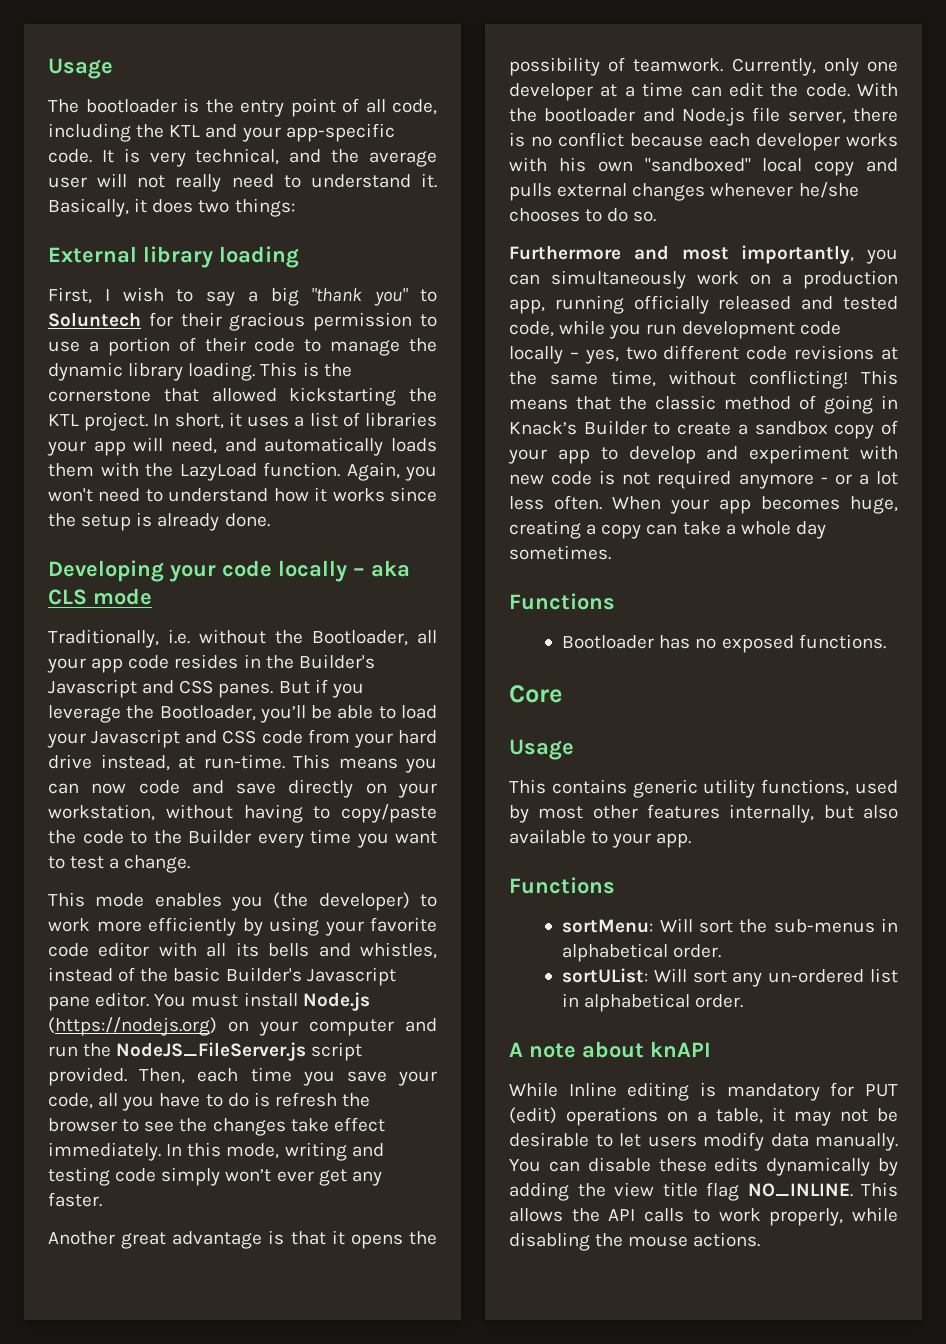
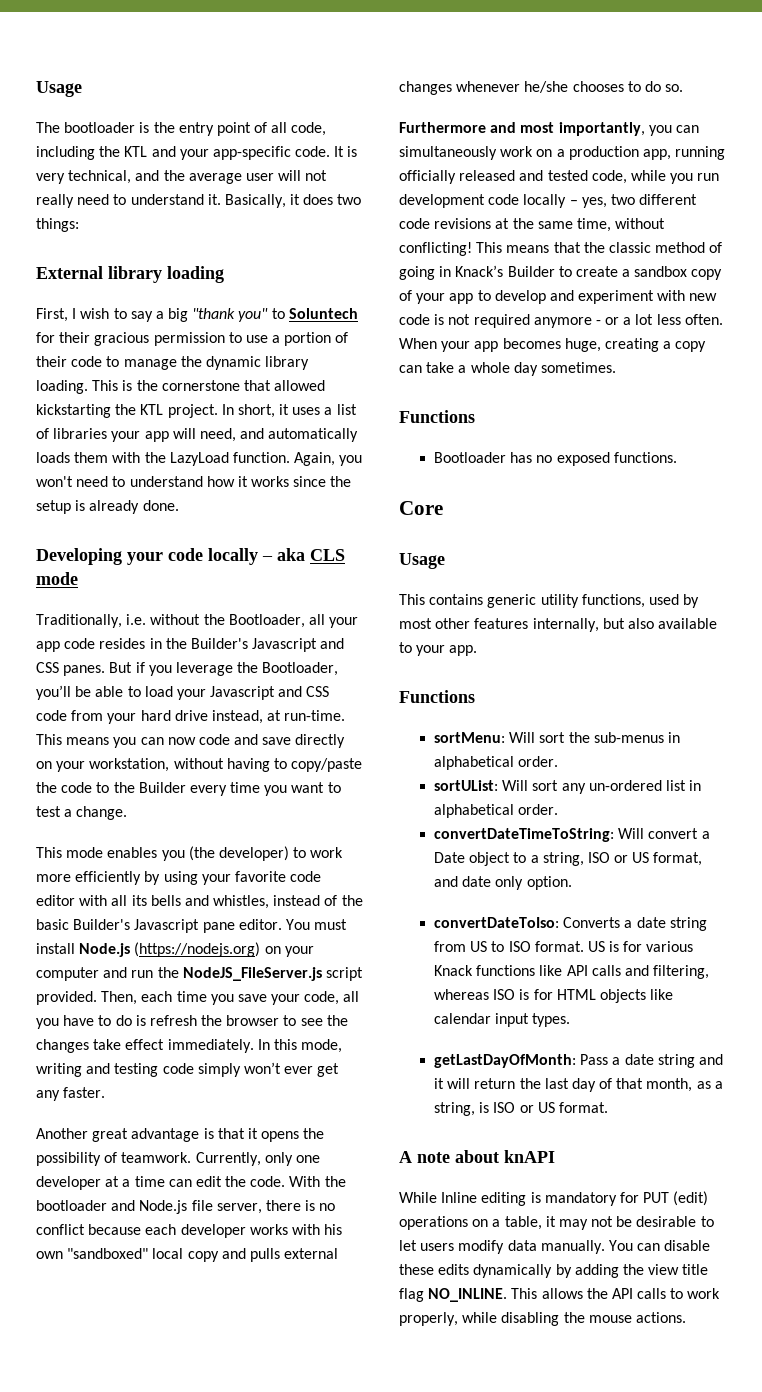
+ convertDateTimeToString: Will convert a Date object to a string, ISO or US format, and date only option.
+ convertDateToIso: Converts a date string from US to ISO format. US is for various Knack functions like API calls and filtering, whereas ISO is for HTML objects like calendar input types.
+ getLastDayOfMonth: Pass a date string and it will return the last day of that month, as a string, is ISO or US format.

